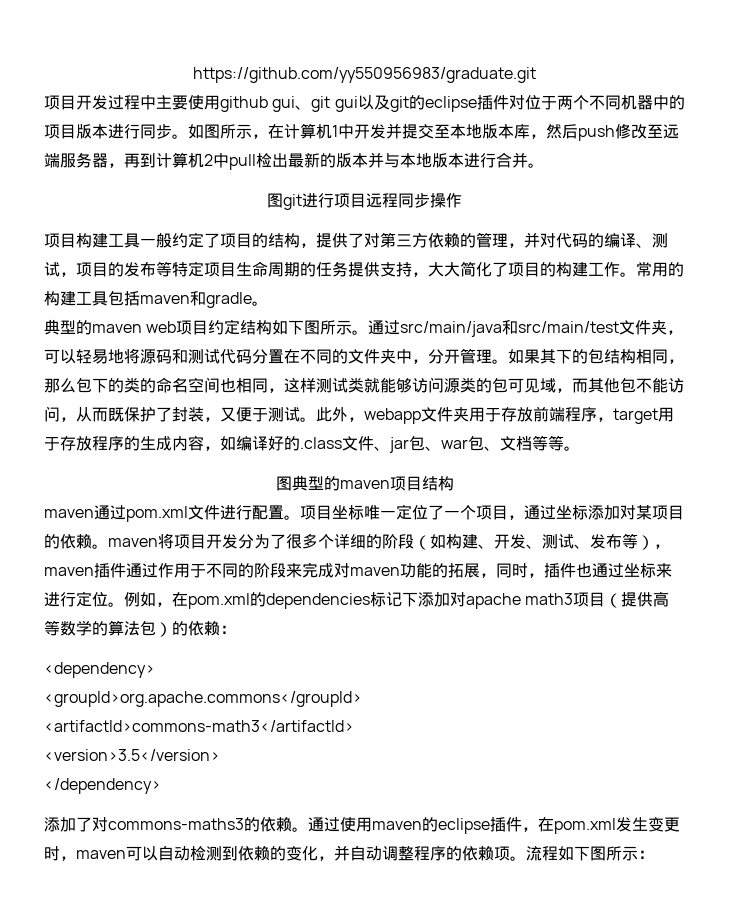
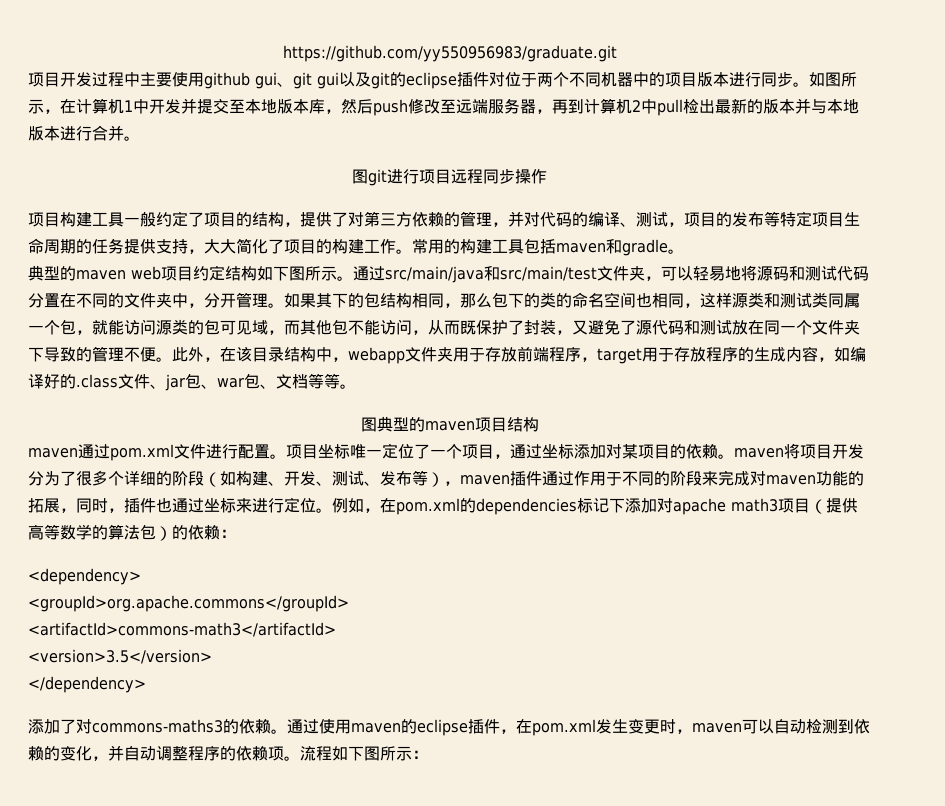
- 如果其下的包结构相同，那么包下的类的命名空间也相同，这样测试类就能够访问源类的包可见域，而其他包不能访问，从而既保护了封装，又便于测试。此外，webapp文件夹用于存放前端程序，target用于存放程序的生成内容，如编译好的.class文件、jar包、war包、文档等等。
+ 如果其下的包结构相同，那么包下的类的命名空间也相同，这样源类和测试类同属一个包，就能访问源类的包可见域，而其他包不能访问，从而既保护了封装，又避免了源代码和测试放在同一个文件夹下导致的管理不便。此外，在该目录结构中，webapp文件夹用于存放前端程序，target用于存放程序的生成内容，如编译好的.class文件、jar包、war包、文档等等。

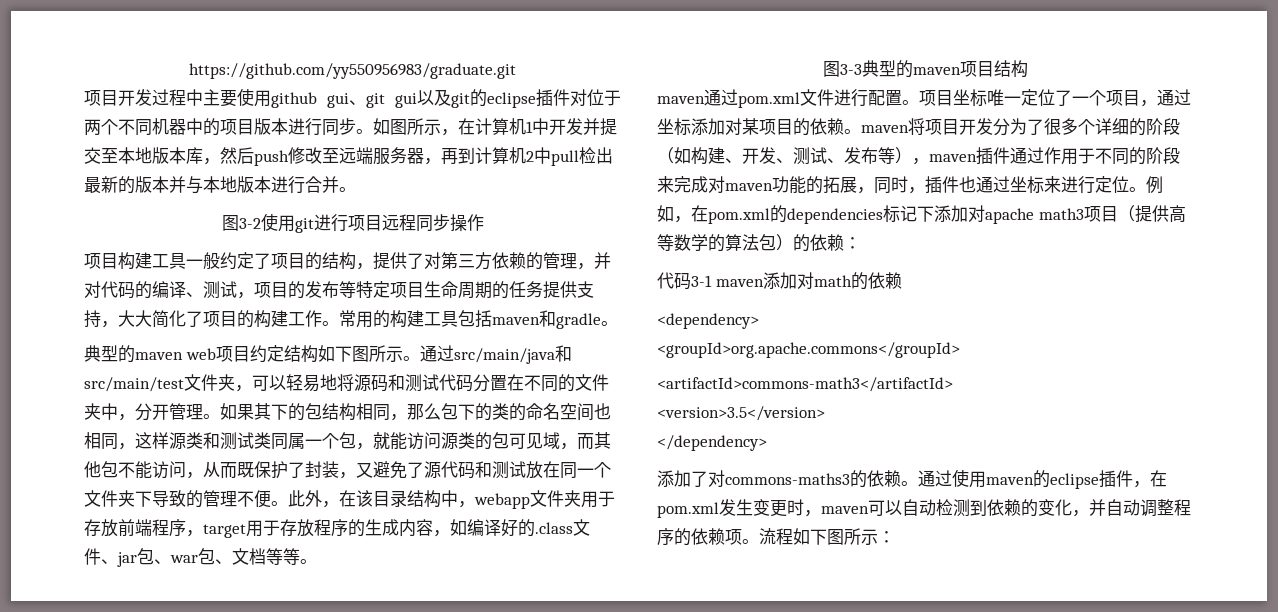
- 图git进行项目远程同步操作
+ 图3-2使用git进行项目远程同步操作
- 图典型的maven项目结构
+ 图3-3典型的maven项目结构
+ 代码3-1 maven添加对math的依赖

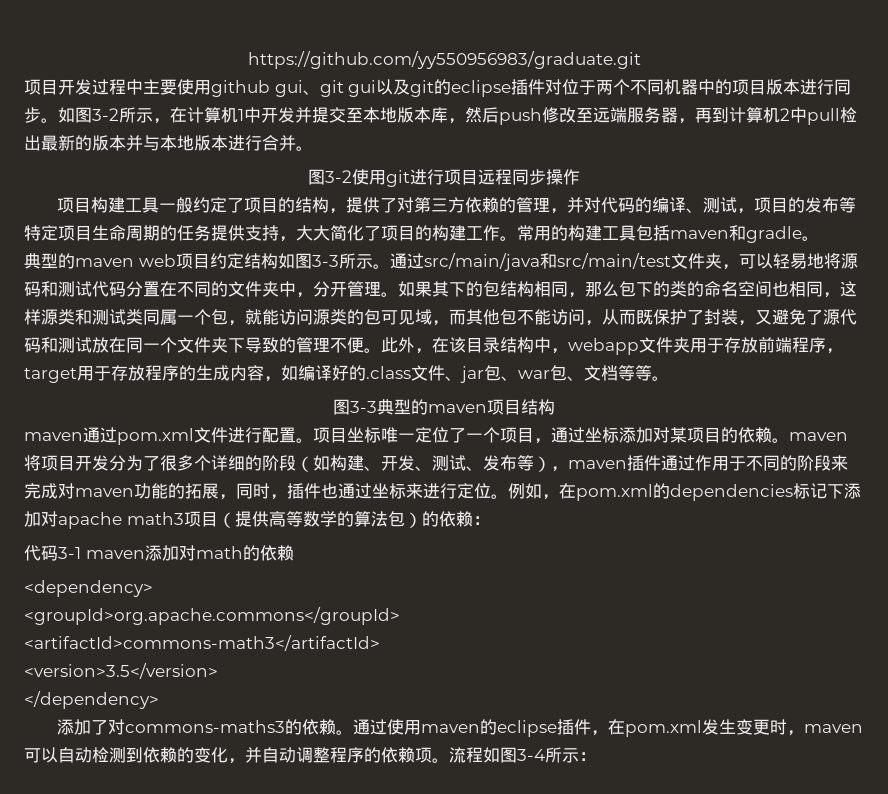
- 如图所示，在计算机1中开发并提交至本地版本库，然后push修改至远端服务器，再到计算机2中pull检出最新的版本并与本地版本进行合并。
+ 如图3-2所示，在计算机1中开发并提交至本地版本库，然后push修改至远端服务器，再到计算机2中pull检出最新的版本并与本地版本进行合并。
- 典型的maven web项目约定结构如下图所示。
+ 典型的maven web项目约定结构如图3-3所示。
- 流程如下图所示：
+ 流程如图3-4所示：

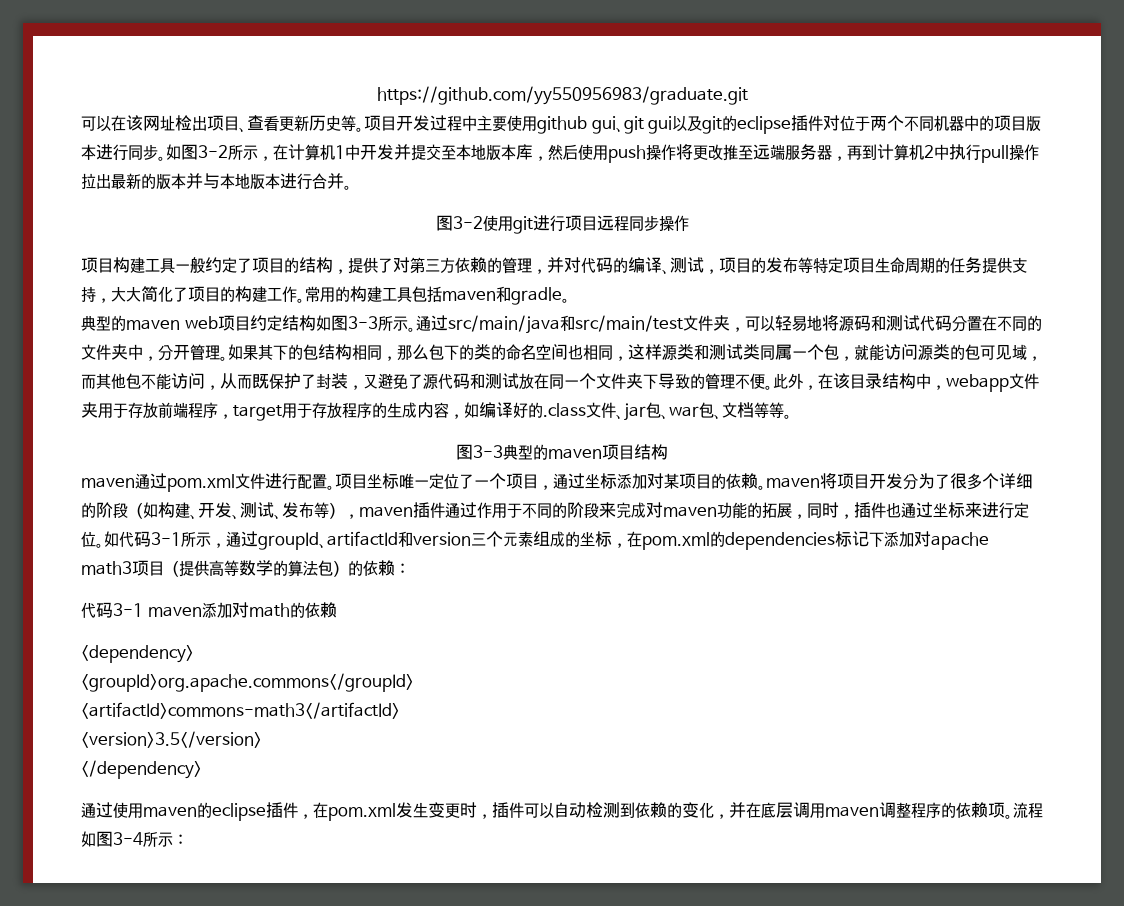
+ 可以在该网址检出项目、查看更新历史等。
- 如图3-2所示，在计算机1中开发并提交至本地版本库，然后push修改至远端服务器，再到计算机2中pull检出最新的版本并与本地版本进行合并。
+ 如图3-2所示，在计算机1中开发并提交至本地版本库，然后使用push操作将更改推至远端服务器，再到计算机2中执行pull操作拉出最新的版本并与本地版本进行合并。
- 例如，在pom.xml的dependencies标记下添加对apache math3项目（提供高等数学的算法包）的依赖：
+ 如代码3-1所示，通过groupId、artifactId和version三个元素组成的坐标，在pom.xml的dependencies标记下添加对apache math3项目（提供高等数学的算法包）的依赖：
- 添加了对commons-maths3的依赖。通过使用maven的eclipse插件，在pom.xml发生变更时，maven可以自动检测到依赖的变化，并自动调整程序的依赖项。
+ 通过使用maven的eclipse插件，在pom.xml发生变更时，插件可以自动检测到依赖的变化，并在底层调用maven调整程序的依赖项。

